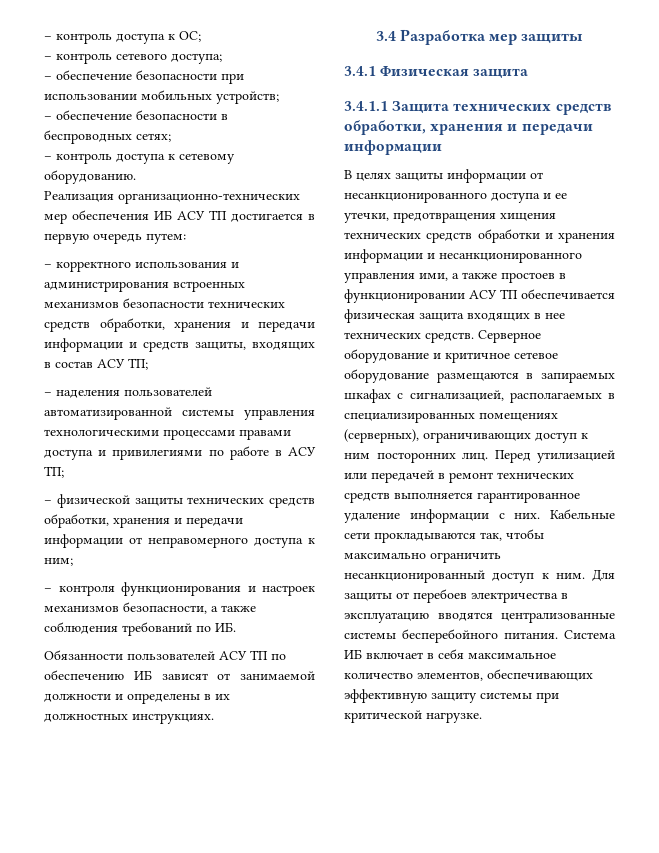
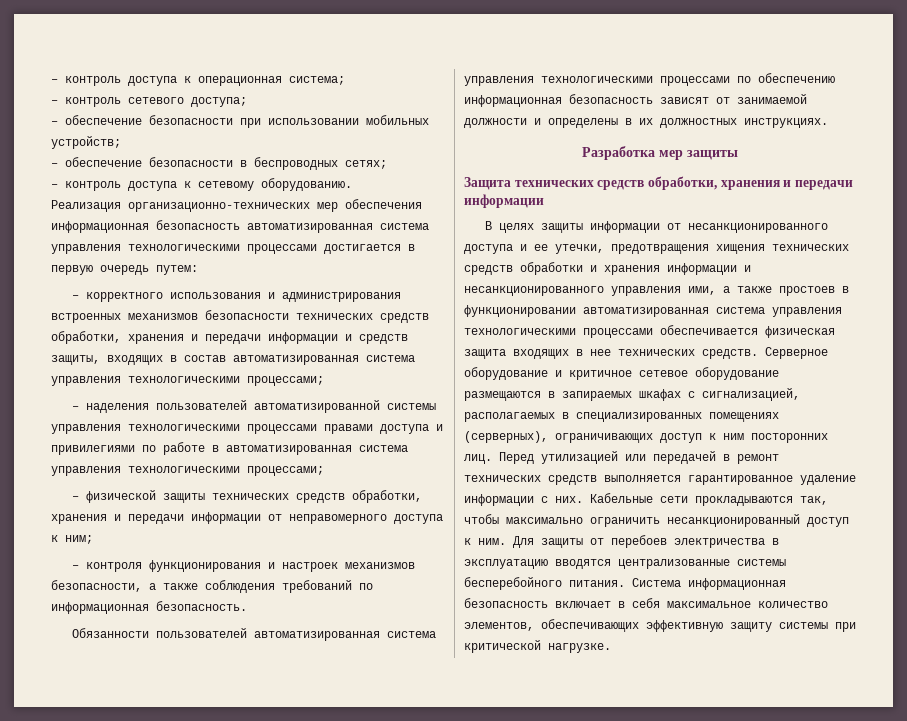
- – контроль доступа к ОС;
+ – контроль доступа к операционная система;
- Реализация организационно-технических мер обеспечения ИБ АСУ ТП достигается в первую очередь путем:
+ Реализация организационно-технических мер обеспечения информационная безопасность автоматизированная система управления технологическими процессами достигается в первую очередь путем:
- – корректного использования и администрирования встроенных механизмов безопасности технических средств обработки, хранения и передачи информации и средств защиты, входящих в состав АСУ ТП;
+ – корректного использования и администрирования встроенных механизмов безопасности технических средств обработки, хранения и передачи информации и средств защиты, входящих в состав автоматизированная система управления технологическими процессами;
- – наделения пользователей автоматизированной системы управления технологическими процессами правами доступа и привилегиями по работе в АСУ ТП;
+ – наделения пользователей автоматизированной системы управления технологическими процессами правами доступа и привилегиями по работе в автоматизированная система управления технологическими процессами;
- – контроля функционирования и настроек механизмов безопасности, а также соблюдения требований по ИБ.
+ – контроля функционирования и настроек механизмов безопасности, а также соблюдения требований по информационная безопасность.
- Обязанности пользователей АСУ ТП по обеспечению ИБ зависят от занимаемой должности и определены в их должностных инструкциях.
+ Обязанности пользователей автоматизированная система управления технологическими процессами по обеспечению информационная безопасность зависят от занимаемой должности и определены в их должностных инструкциях.
- 3.4 Разработка мер защиты
+ Разработка мер защиты
- 3.4.1 Физическая защита
- 3.4.1.1 Защита технических средств обработки, хранения и передачи информации
+ Защита технических средств обработки, хранения и передачи информации
- В целях защиты информации от несанкционированного доступа и ее утечки, предотвращения хищения технических средств обработки и хранения информации и несанкционированного управления ими, а также простоев в функционировании АСУ ТП обеспечивается физическая защита входящих в нее технических средств.
+ В целях защиты информации от несанкционированного доступа и ее утечки, предотвращения хищения технических средств обработки и хранения информации и несанкционированного управления ими, а также простоев в функционировании автоматизированная система управления технологическими процессами обеспечивается физическая защита входящих в нее технических средств.
- Система ИБ включает в себя максимальное количество элементов, обеспечивающих эффективную защиту системы при критической нагрузке.
+ Система информационная безопасность включает в себя максимальное количество элементов, обеспечивающих эффективную защиту системы при критической нагрузке.

